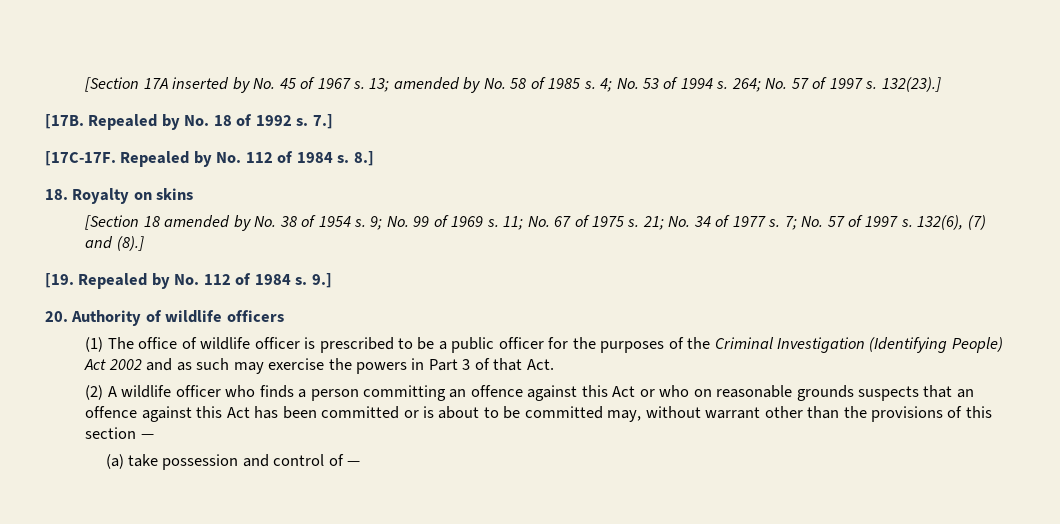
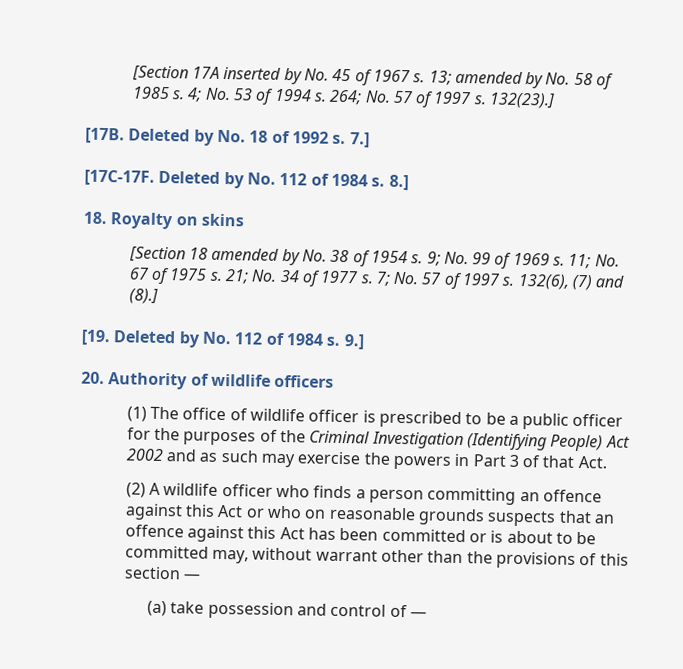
- Repealed by No. 18 of 1992 s.
+ Deleted by No. 18 of 1992 s.
- [17C-17F. Repealed by No. 112 of 1984 s.
+ [17C-17F. Deleted by No. 112 of 1984 s.
- [19. Repealed by No. 112 of 1984 s.
+ [19. Deleted by No. 112 of 1984 s.

